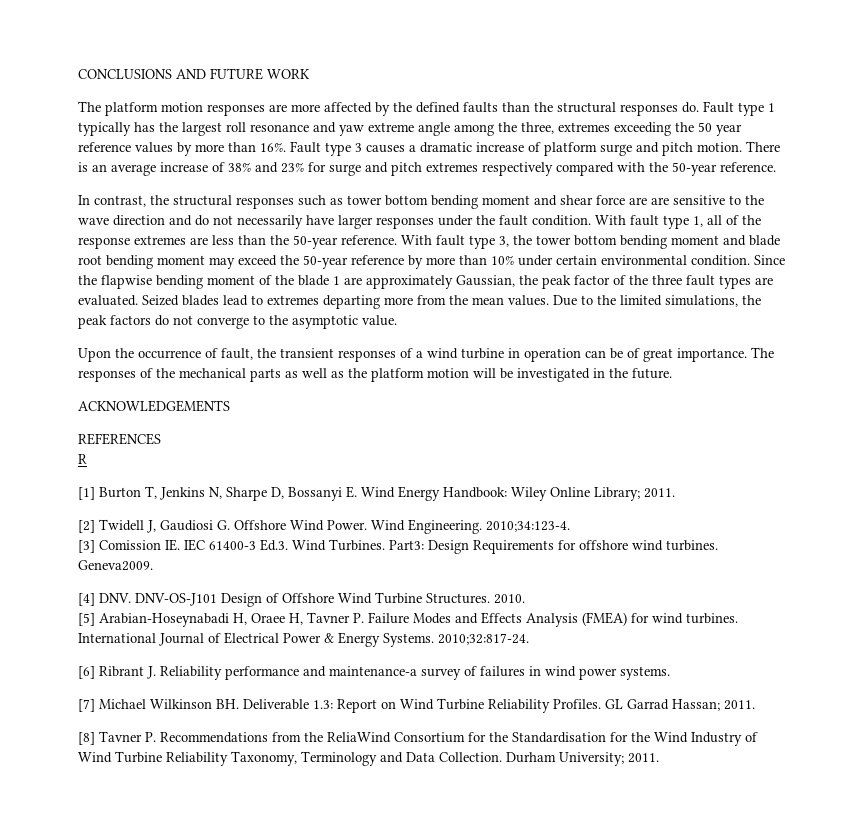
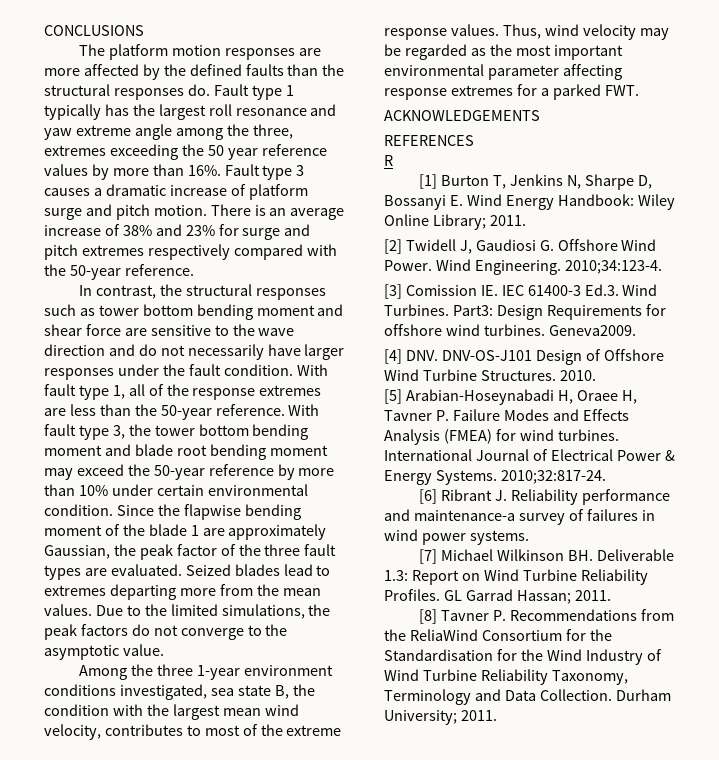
- CONCLUSIONS AND FUTURE WORK
+ CONCLUSIONS
- In contrast, the structural responses such as tower bottom bending moment and shear force are are sensitive to the wave direction and do not necessarily have larger responses under the fault condition.
+ In contrast, the structural responses such as tower bottom bending moment and shear force are sensitive to the wave direction and do not necessarily have larger responses under the fault condition.
- Upon the occurrence of fault, the transient responses of a wind turbine in operation can be of great importance. The responses of the mechanical parts as well as the platform motion will be investigated in the future.
+ Among the three 1-year environment conditions investigated, sea state B, the condition with the largest mean wind velocity, contributes to most of the extreme response values. Thus, wind velocity may be regarded as the most important environmental parameter affecting response extremes for a parked FWT.

